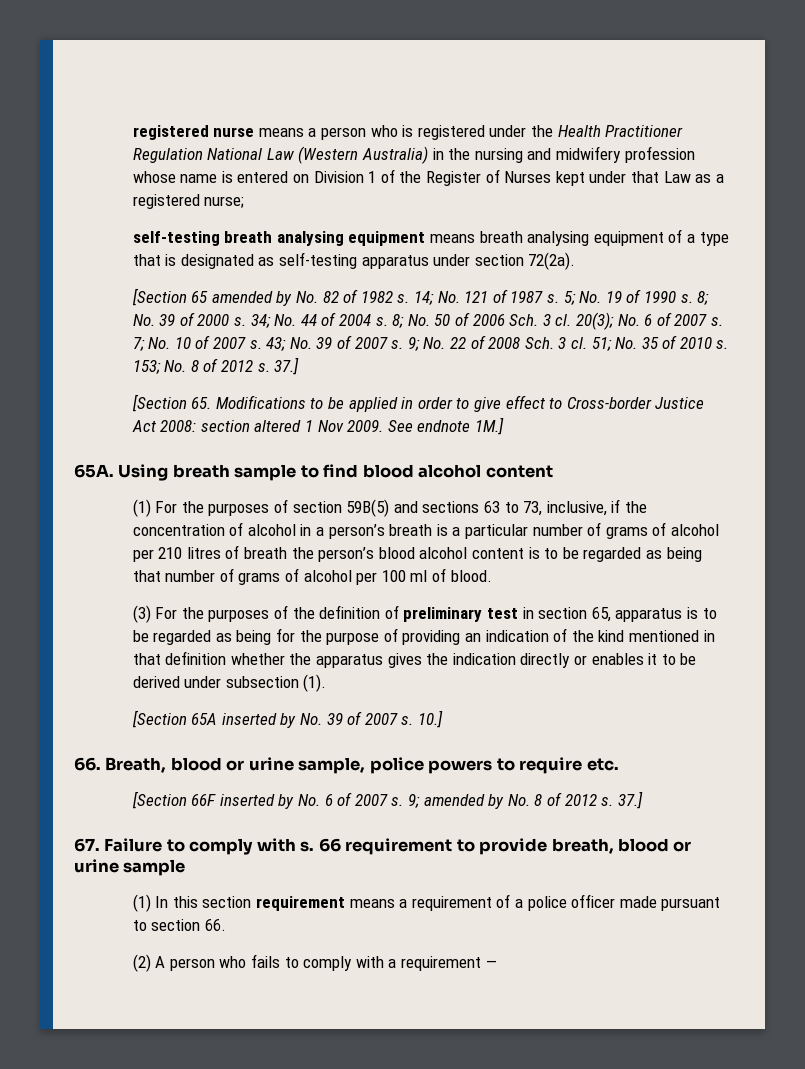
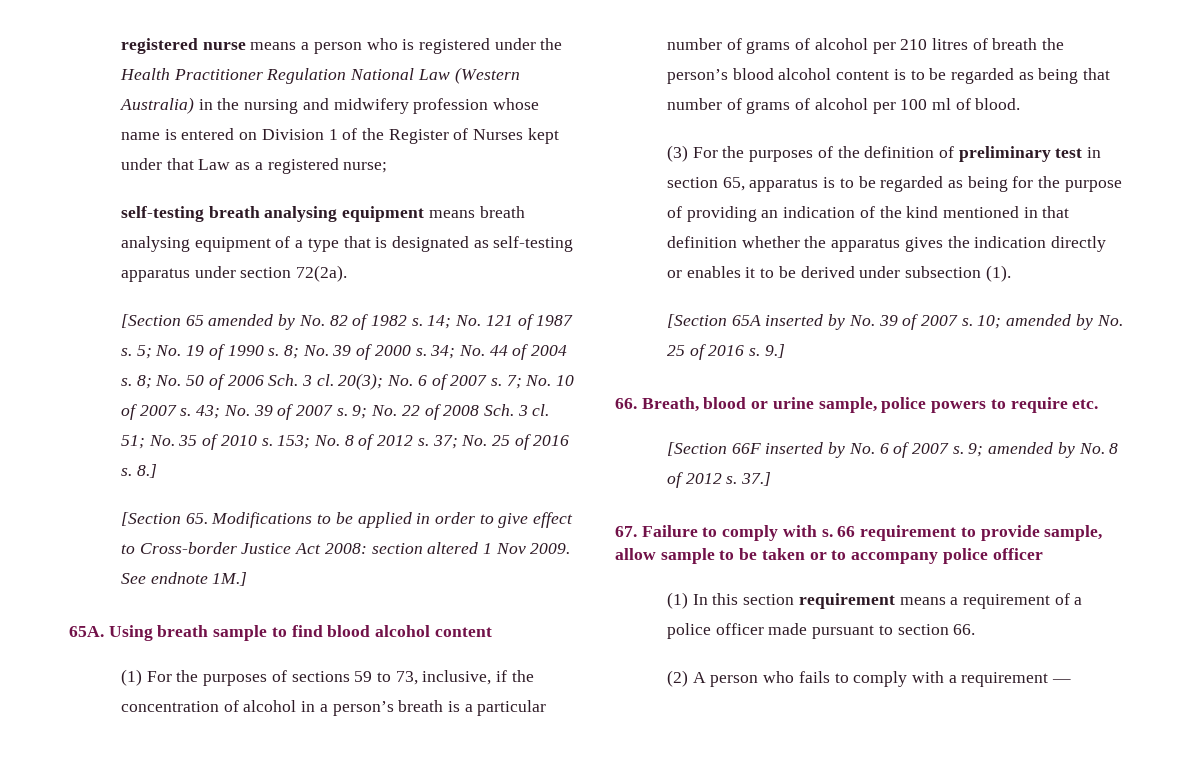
- 153; No. 8 of 2012 s. 37.]
+ 153; No. 8 of 2012 s. 37; No. 25 of 2016 s. 8.]
- (1) For the purposes of section 59B(5) and sections 63 to 73, inclusive, if the concentration of alcohol in a person’s breath is a particular number of grams of alcohol per 210 litres of breath the person’s blood alcohol content is to be regarded as being that number of grams of alcohol per 100 ml of blood.
+ (1) For the purposes of sections 59 to 73, inclusive, if the concentration of alcohol in a person’s breath is a particular number of grams of alcohol per 210 litres of breath the person’s blood alcohol content is to be regarded as being that number of grams of alcohol per 100 ml of blood.
- 10.]
+ 10; amended by No. 25 of 2016 s. 9.]
- 66 requirement to provide breath, blood or urine sample
+ 66 requirement to provide sample, allow sample to be taken or to accompany police officer

